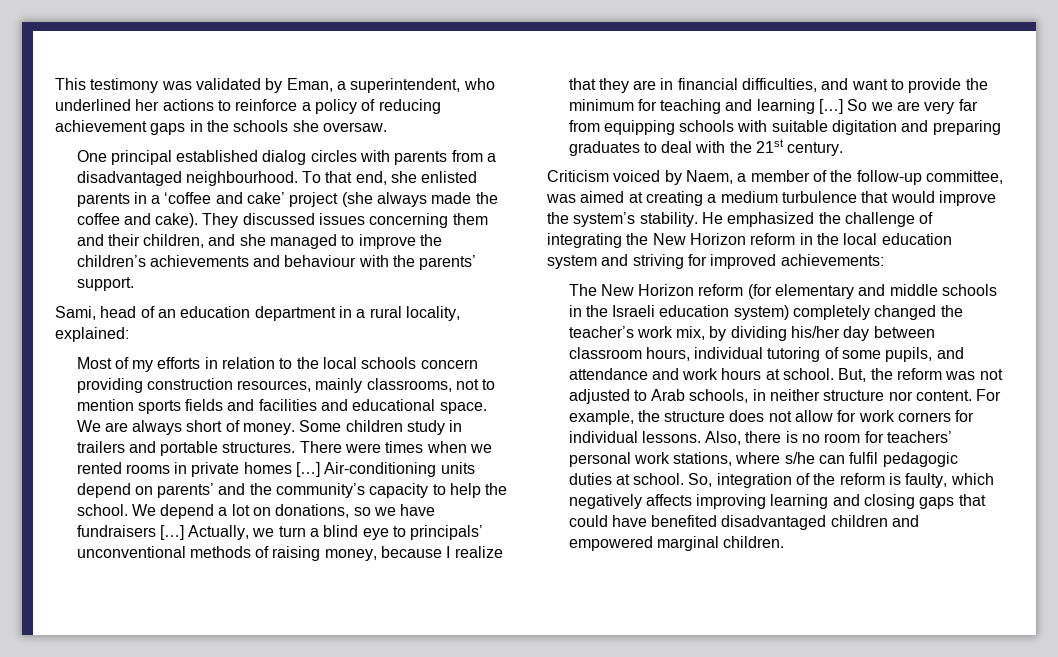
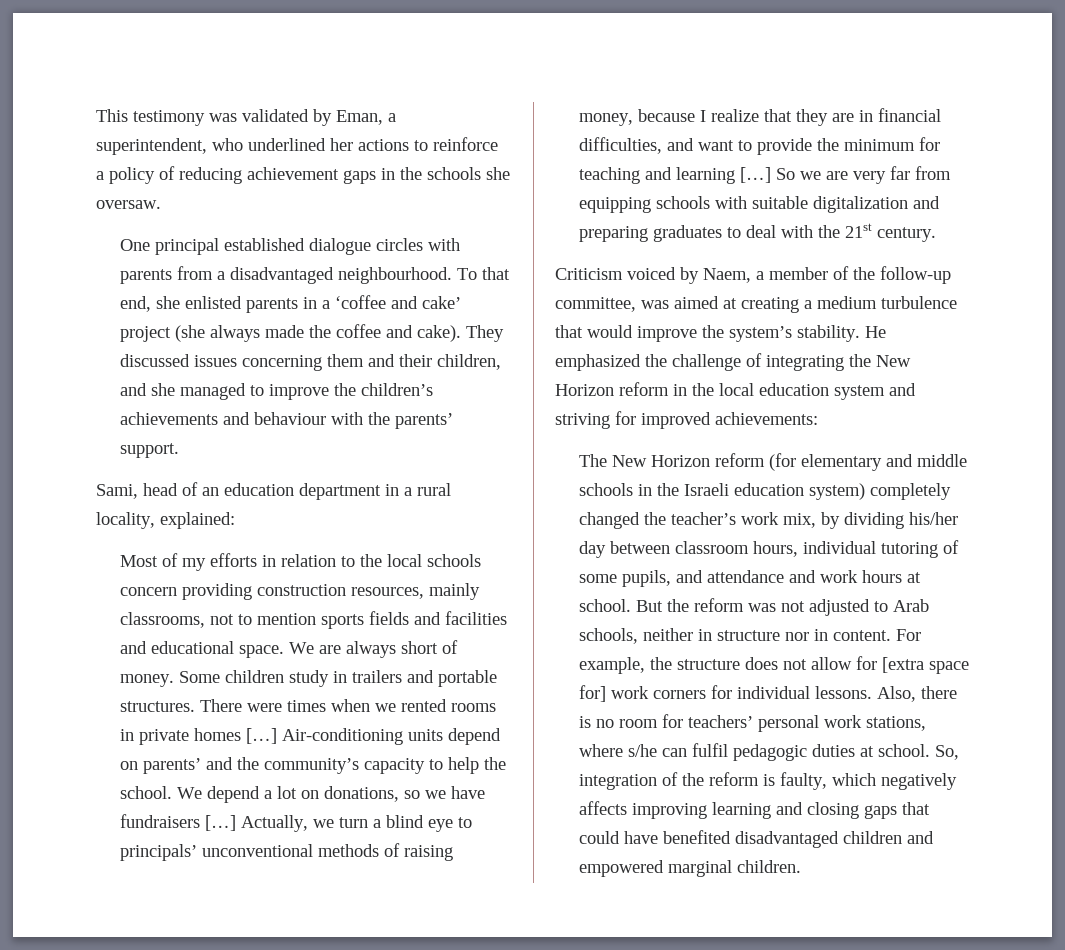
- One principal established dialog circles with parents from a disadvantaged neighbourhood.
+ One principal established dialogue circles with parents from a disadvantaged neighbourhood.
- So we are very far from equipping schools with suitable digitation and preparing graduates to deal with the 21st century.
+ So we are very far from equipping schools with suitable digitalization and preparing graduates to deal with the 21st century.
- But, the reform was not adjusted to Arab schools, in neither structure nor content.
+ But the reform was not adjusted to Arab schools, neither in structure nor in content.
- For example, the structure does not allow for work corners for individual lessons.
+ For example, the structure does not allow for [extra space for] work corners for individual lessons.

